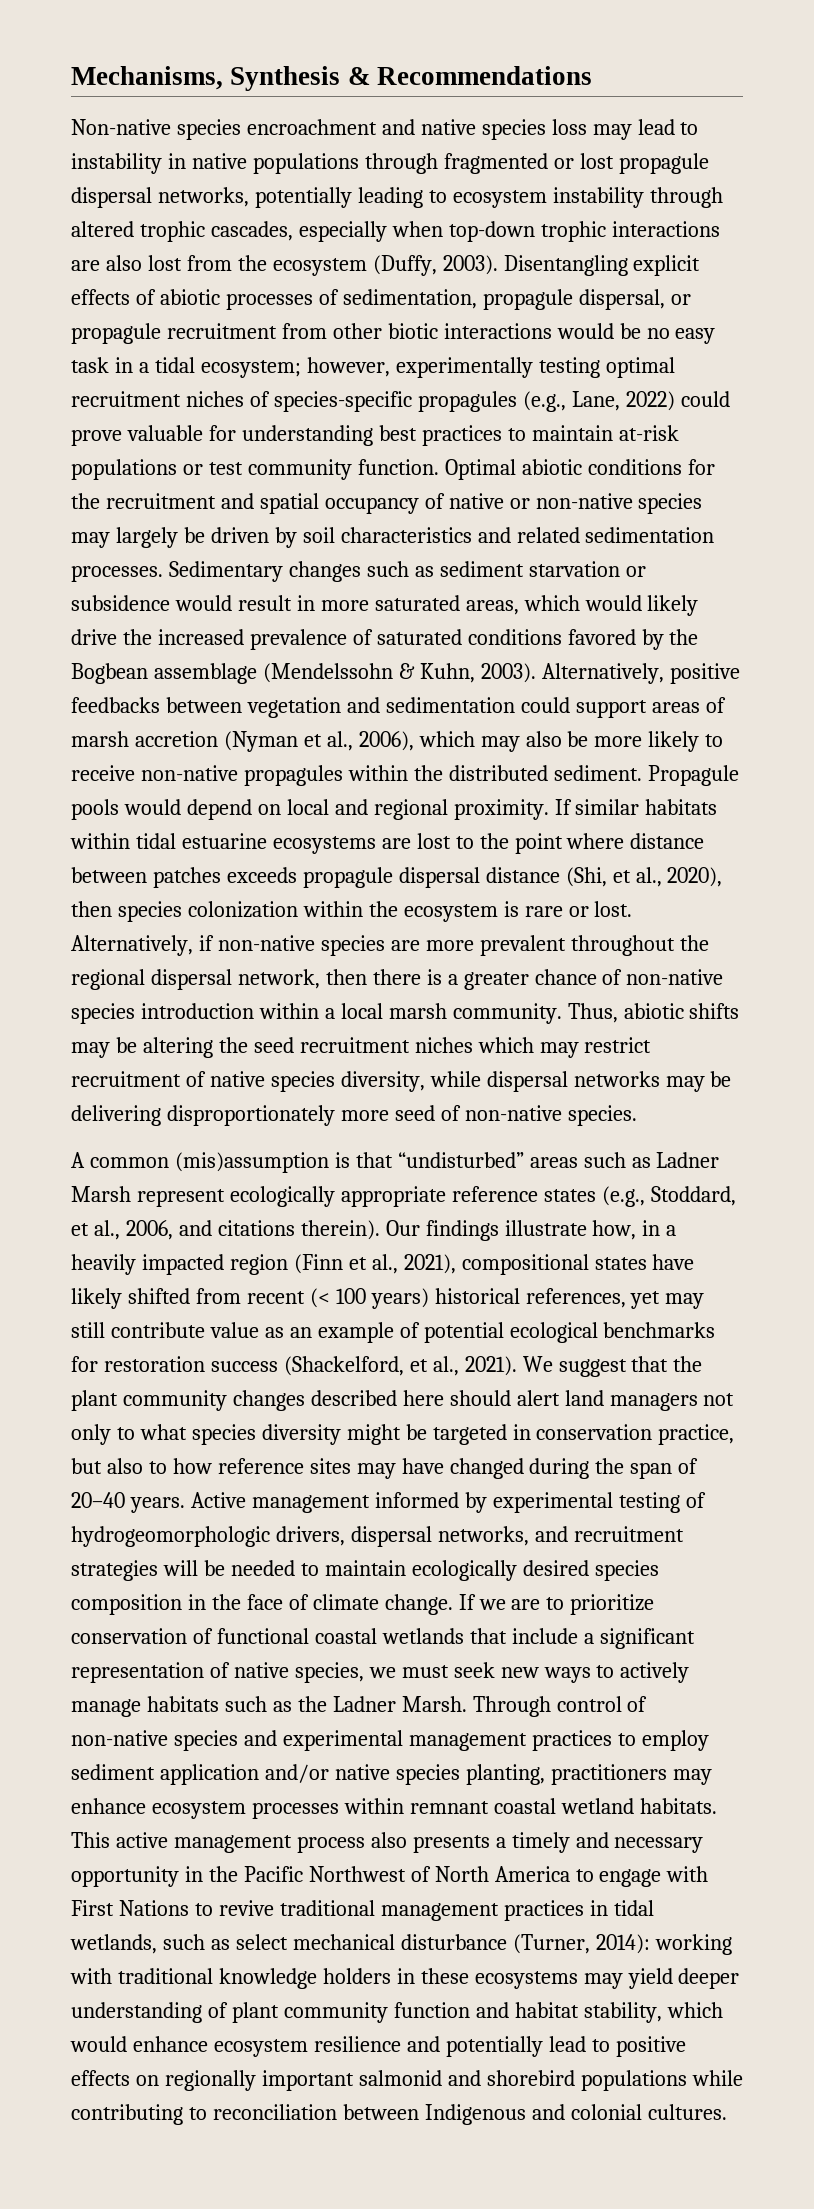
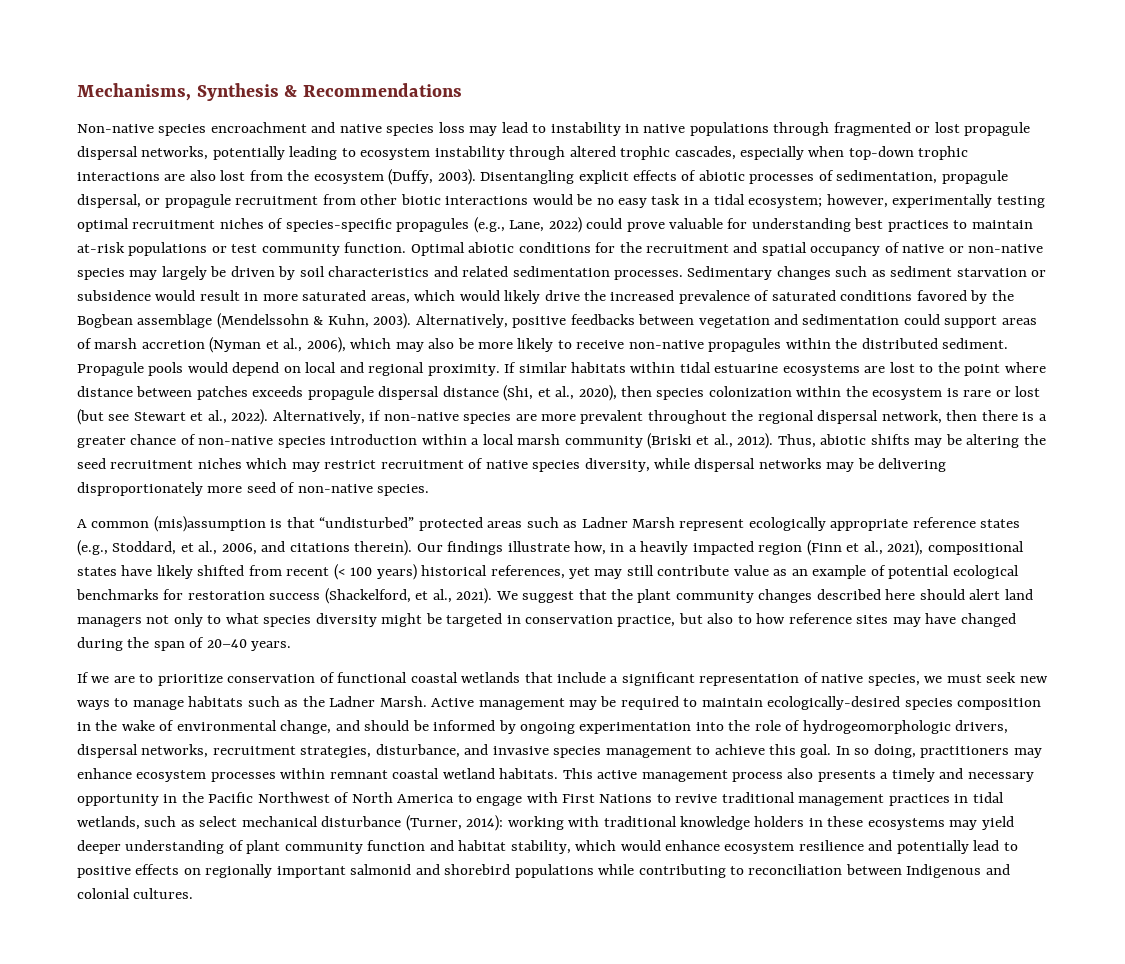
- If similar habitats within tidal estuarine ecosystems are lost to the point where distance between patches exceeds propagule dispersal distance (Shi, et al., 2020), then species colonization within the ecosystem is rare or lost.
+ If similar habitats within tidal estuarine ecosystems are lost to the point where distance between patches exceeds propagule dispersal distance (Shi, et al., 2020), then species colonization within the ecosystem is rare or lost (but see Stewart et al., 2022).
- Alternatively, if non-native species are more prevalent throughout the regional dispersal network, then there is a greater chance of non-native species introduction within a local marsh community.
+ Alternatively, if non-native species are more prevalent throughout the regional dispersal network, then there is a greater chance of non-native species introduction within a local marsh community (Briski et al., 2012).
- A common (mis)assumption is that “undisturbed” areas such as Ladner Marsh represent ecologically appropriate reference states (e.g., Stoddard, et al., 2006, and citations therein).
+ A common (mis)assumption is that “undisturbed” protected areas such as Ladner Marsh represent ecologically appropriate reference states (e.g., Stoddard, et al., 2006, and citations therein).
- We suggest that the plant community changes described here should alert land managers not only to what species diversity might be targeted in conservation practice, but also to how reference sites may have changed during the span of 20–40 years. Active management informed by experimental testing of hydrogeomorphologic drivers, dispersal networks, and recruitment strategies will be needed to maintain ecologically desired species composition in the face of climate change. If we are to prioritize conservation of functional coastal wetlands that include a significant representation of native species, we must seek new ways to actively manage habitats such as the Ladner Marsh.
+ We suggest that the plant community changes described here should alert land managers not only to what species diversity might be targeted in conservation practice, but also to how reference sites may have changed during the span of 20–40 years.
+ If we are to prioritize conservation of functional coastal wetlands that include a significant representation of native species, we must seek new ways to manage habitats such as the Ladner Marsh.
- Through control of non-native species and experimental management practices to employ sediment application and/or native species planting, practitioners may enhance ecosystem processes within remnant coastal wetland habitats.
+ Active management may be required to maintain ecologically-desired species composition in the wake of environmental change, and should be informed by ongoing experimentation into the role of hydrogeomorphologic drivers, dispersal networks, recruitment strategies, disturbance, and invasive species management to achieve this goal. In so doing, practitioners may enhance ecosystem processes within remnant coastal wetland habitats.

